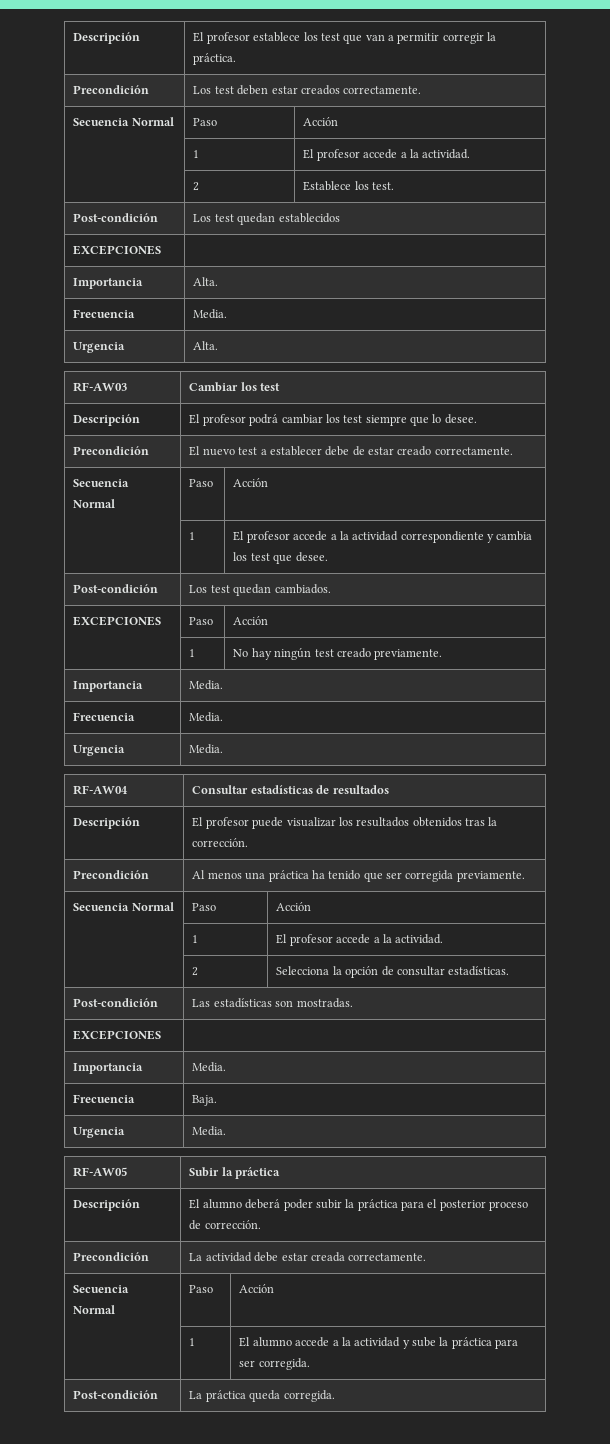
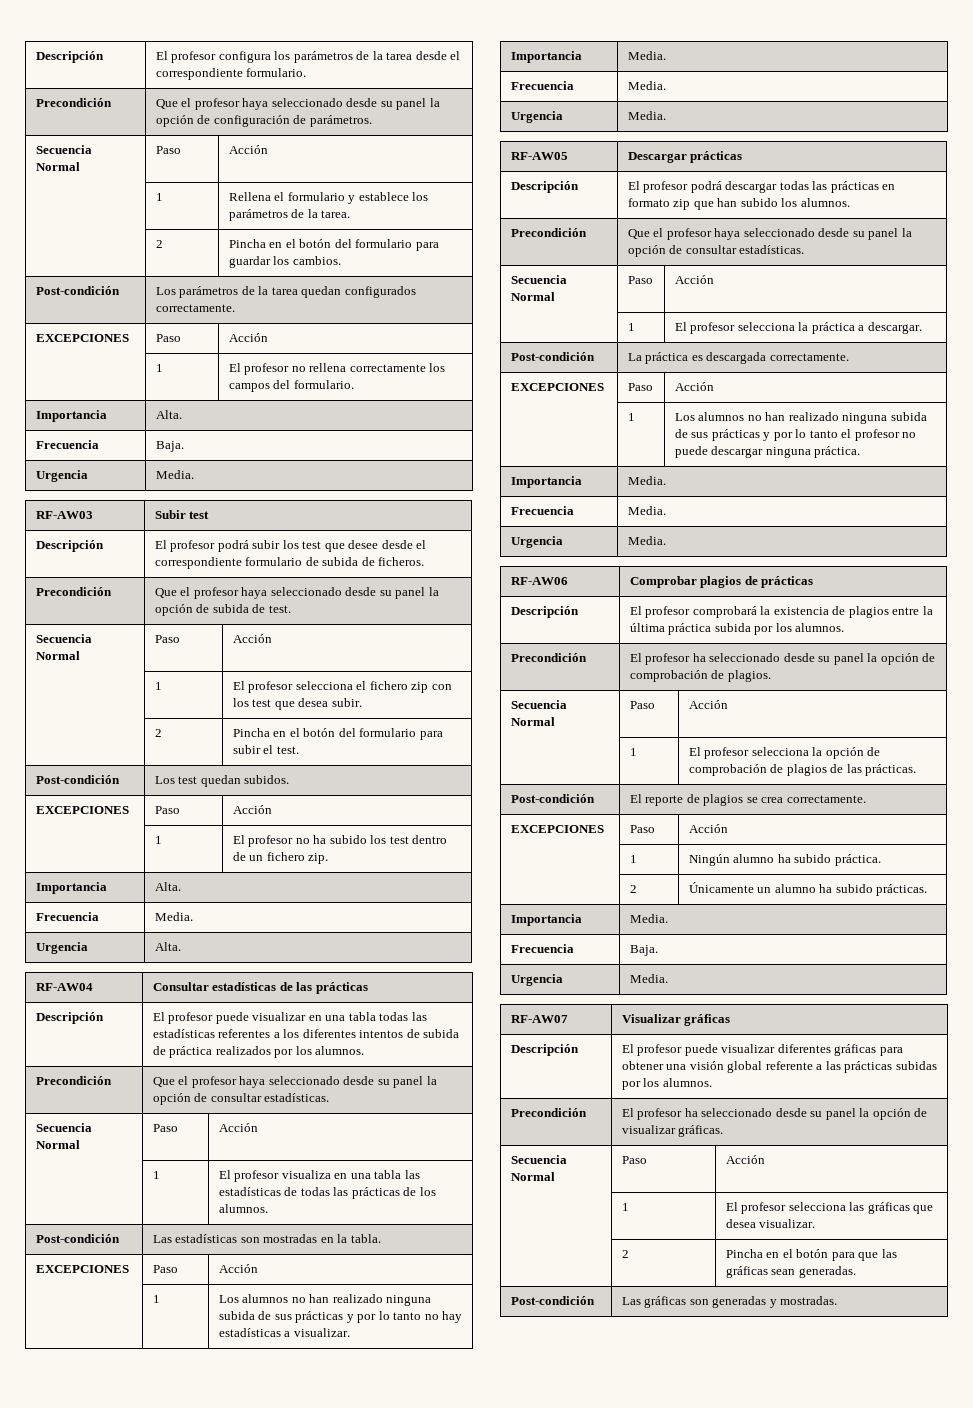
- Descripción | El profesor establece los test que van a permitir corregir la práctica.
- Precondición | Los test deben estar creados correctamente.
+ Descripción | El profesor configura los parámetros de la tarea desde el correspondiente formulario.
+ Precondición | Que el profesor haya seleccionado desde su panel la opción de configuración de parámetros.
  Secuencia Normal | Paso | Acción
- | 1 | El profesor accede a la actividad.
- | 2 | Establece los test.
+ | 1 | Rellena el formulario y establece los parámetros de la tarea.
+ | 2 | Pincha en el botón del formulario para guardar los cambios.
+ Post-condición | Los parámetros de la tarea quedan configurados correctamente.
+ EXCEPCIONES | Paso | Acción
+ | 1 | El profesor no rellena correctamente los campos del formulario.
+ Importancia | Alta.
+ Frecuencia | Baja.
+ Urgencia | Media.
+ RF-AW03 | Subir test
+ Descripción | El profesor podrá subir los test que desee desde el correspondiente formulario de subida de ficheros.
+ Precondición | Que el profesor haya seleccionado desde su panel la opción de subida de test.
+ Secuencia Normal | Paso | Acción
+ | 1 | El profesor selecciona el fichero zip con los test que desea subir.
+ | 2 | Pincha en el botón del formulario para subir el test.
- Post-condición | Los test quedan establecidos
- EXCEPCIONES |
+ Post-condición | Los test quedan subidos.
+ EXCEPCIONES | Paso | Acción
+ | 1 | El profesor no ha subido los test dentro de un fichero zip.
- RF-AW03 | Cambiar los test
- Descripción | El profesor podrá cambiar los test siempre que lo desee.
- Precondición | El nuevo test a establecer debe de estar creado correctamente.
+ RF-AW04 | Consultar estadísticas de las prácticas
+ Descripción | El profesor puede visualizar en una tabla todas las estadísticas referentes a los diferentes intentos de subida de práctica realizados por los alumnos.
+ Precondición | Que el profesor haya seleccionado desde su panel la opción de consultar estadísticas.
  Secuencia Normal | Paso | Acción
- | 1 | El profesor accede a la actividad correspondiente y cambia los test que desee.
- Post-condición | Los test quedan cambiados.
+ | 1 | El profesor visualiza en una tabla las estadísticas de todas las prácticas de los alumnos.
+ Post-condición | Las estadísticas son mostradas en la tabla.
  EXCEPCIONES | Paso | Acción
- | 1 | No hay ningún test creado previamente.
+ | 1 | Los alumnos no han realizado ninguna subida de sus prácticas y por lo tanto no hay estadísticas a visualizar.
  Importancia | Media.
  Frecuencia | Media.
  Urgencia | Media.
- RF-AW04 | Consultar estadísticas de resultados
- Descripción | El profesor puede visualizar los resultados obtenidos tras la corrección.
- Precondición | Al menos una práctica ha tenido que ser corregida previamente.
+ RF-AW05 | Descargar prácticas
+ Descripción | El profesor podrá descargar todas las prácticas en formato zip que han subido los alumnos.
+ Precondición | Que el profesor haya seleccionado desde su panel la opción de consultar estadísticas.
  Secuencia Normal | Paso | Acción
- | 1 | El profesor accede a la actividad.
- | 2 | Selecciona la opción de consultar estadísticas.
- Post-condición | Las estadísticas son mostradas.
- EXCEPCIONES |
+ | 1 | El profesor selecciona la práctica a descargar.
+ Post-condición | La práctica es descargada correctamente.
+ EXCEPCIONES | Paso | Acción
+ | 1 | Los alumnos no han realizado ninguna subida de sus prácticas y por lo tanto el profesor no puede descargar ninguna práctica.
+ Importancia | Media.
+ Frecuencia | Media.
+ Urgencia | Media.
+ RF-AW06 | Comprobar plagios de prácticas
+ Descripción | El profesor comprobará la existencia de plagios entre la última práctica subida por los alumnos.
+ Precondición | El profesor ha seleccionado desde su panel la opción de comprobación de plagios.
+ Secuencia Normal | Paso | Acción
+ | 1 | El profesor selecciona la opción de comprobación de plagios de las prácticas.
+ Post-condición | El reporte de plagios se crea correctamente.
+ EXCEPCIONES | Paso | Acción
+ | 1 | Ningún alumno ha subido práctica.
+ | 2 | Únicamente un alumno ha subido prácticas.
- RF-AW05 | Subir la práctica
- Descripción | El alumno deberá poder subir la práctica para el posterior proceso de corrección.
- Precondición | La actividad debe estar creada correctamente.
+ RF-AW07 | Visualizar gráficas
+ Descripción | El profesor puede visualizar diferentes gráficas para obtener una visión global referente a las prácticas subidas por los alumnos.
+ Precondición | El profesor ha seleccionado desde su panel la opción de visualizar gráficas.
  Secuencia Normal | Paso | Acción
- | 1 | El alumno accede a la actividad y sube la práctica para ser corregida.
- Post-condición | La práctica queda corregida.
+ | 1 | El profesor selecciona las gráficas que desea visualizar.
+ | 2 | Pincha en el botón para que las gráficas sean generadas.
+ Post-condición | Las gráficas son generadas y mostradas.

